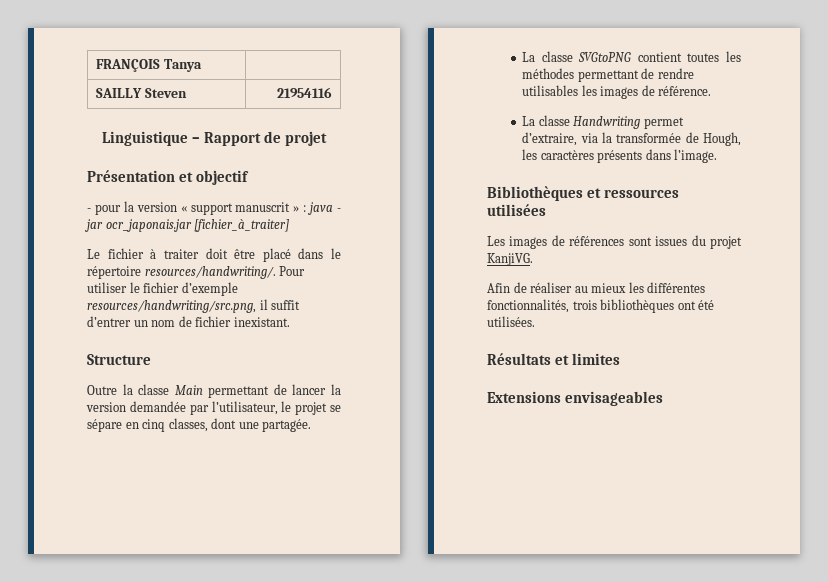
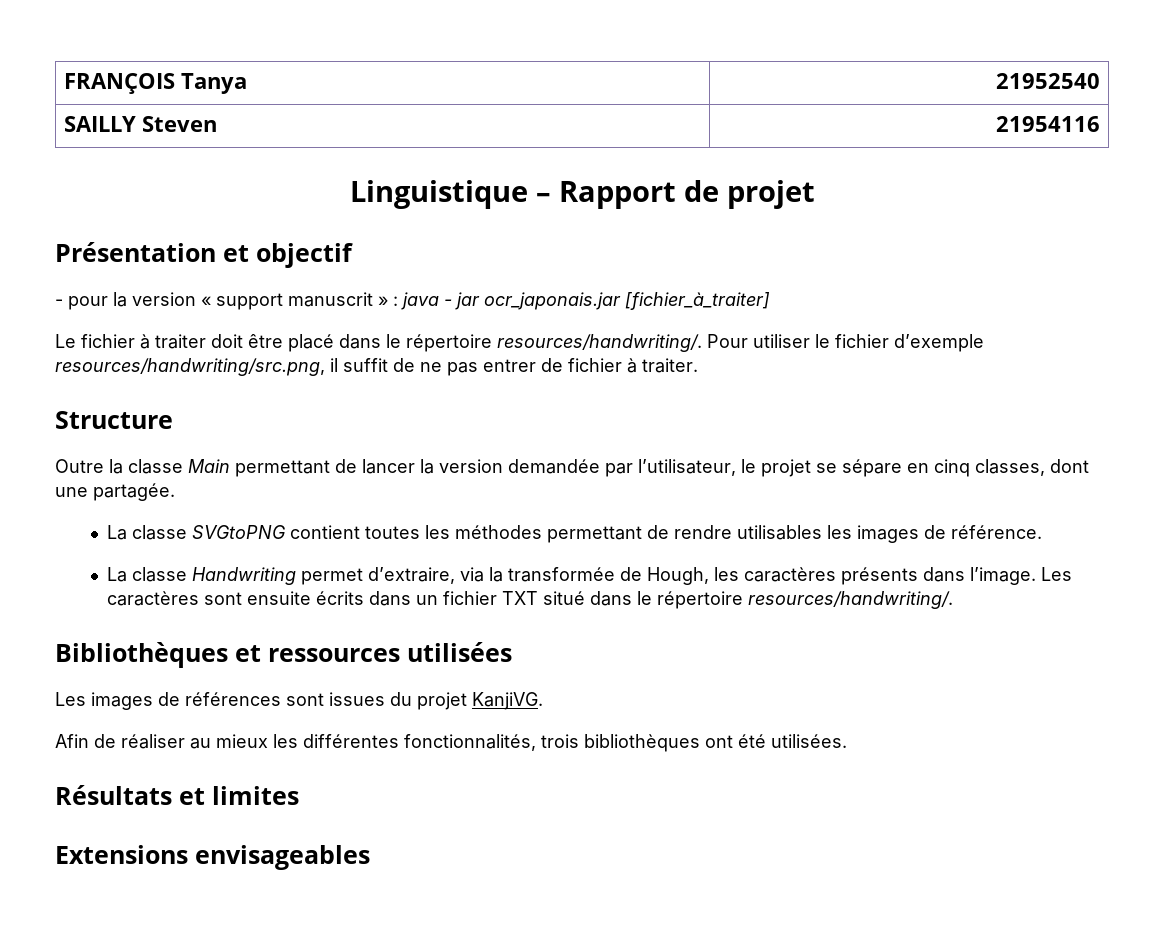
- FRANÇOIS Tanya |
+ FRANÇOIS Tanya | 21952540
- Pour utiliser le fichier d’exemple resources/handwriting/src.png, il suffit d’entrer un nom de fichier inexistant.
+ Pour utiliser le fichier d’exemple resources/handwriting/src.png, il suffit de ne pas entrer de fichier à traiter.
+ Les caractères sont ensuite écrits dans un fichier TXT situé dans le répertoire resources/handwriting/.

